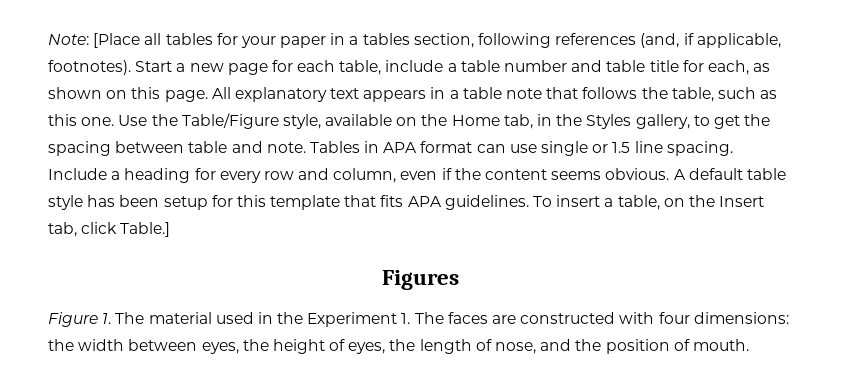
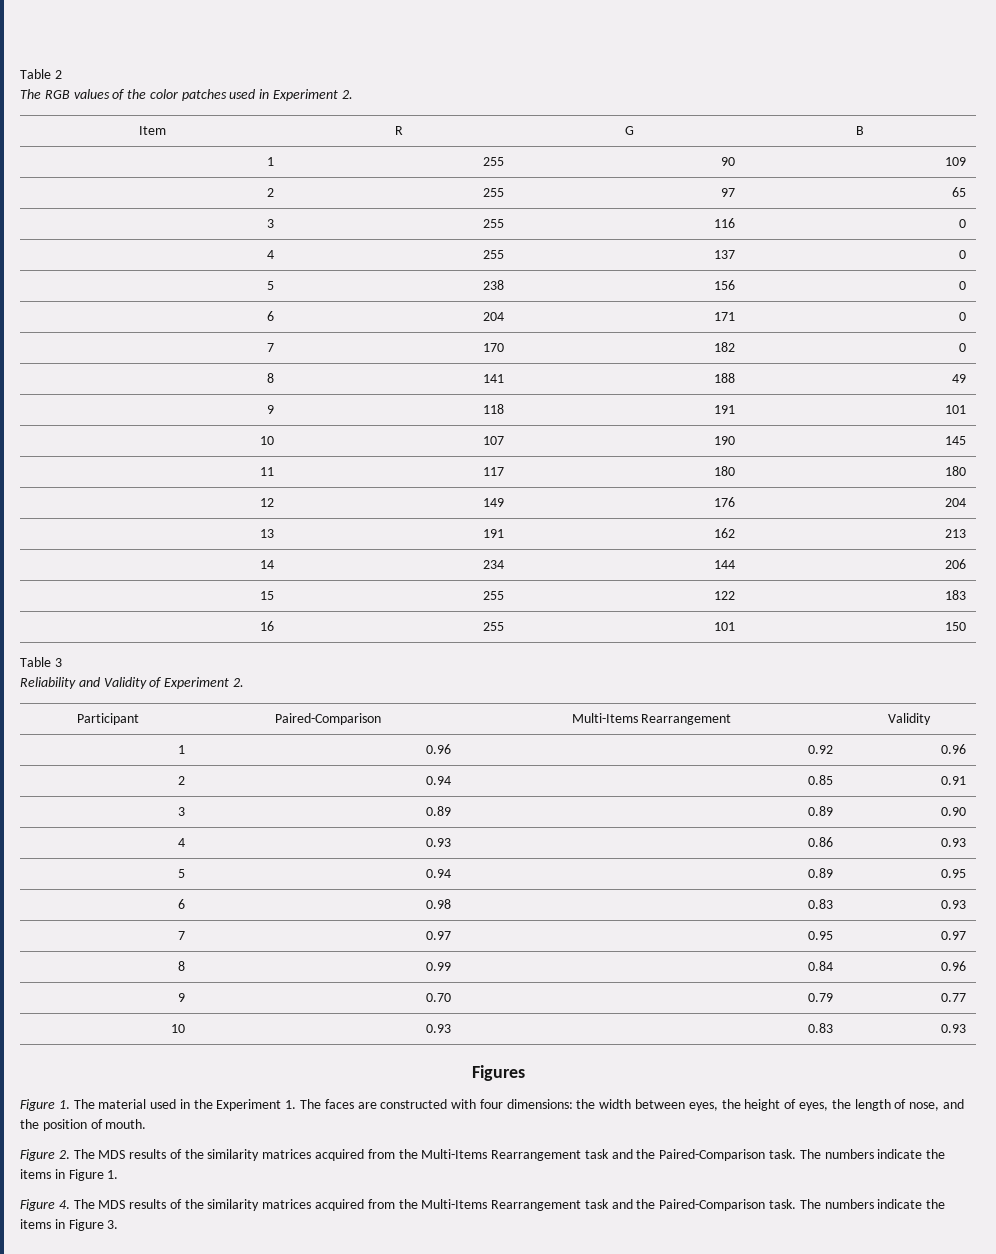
- Note: [Place all tables for your paper in a tables section, following references (and, if applicable, footnotes). Start a new page for each table, include a table number and table title for each, as shown on this page. All explanatory text appears in a table note that follows the table, such as this one. Use the Table/Figure style, available on the Home tab, in the Styles gallery, to get the spacing between table and note. Tables in APA format can use single or 1.5 line spacing. Include a heading for every row and column, even if the content seems obvious. A default table style has been setup for this template that fits APA guidelines. To insert a table, on the Insert tab, click Table.]
+ Table 2
+ The RGB values of the color patches used in Experiment 2.
+ Item | R | G | B
+ 1 | 255 | 90 | 109
+ 2 | 255 | 97 | 65
+ 3 | 255 | 116 | 0
+ 4 | 255 | 137 | 0
+ 5 | 238 | 156 | 0
+ 6 | 204 | 171 | 0
+ 7 | 170 | 182 | 0
+ 8 | 141 | 188 | 49
+ 9 | 118 | 191 | 101
+ 10 | 107 | 190 | 145
+ 11 | 117 | 180 | 180
+ 12 | 149 | 176 | 204
+ 13 | 191 | 162 | 213
+ 14 | 234 | 144 | 206
+ 15 | 255 | 122 | 183
+ 16 | 255 | 101 | 150
+ Table 3
+ Reliability and Validity of Experiment 2.
+ Participant | Paired-Comparison | Multi-Items Rearrangement | Validity
+ 1 | 0.96 | 0.92 | 0.96
+ 2 | 0.94 | 0.85 | 0.91
+ 3 | 0.89 | 0.89 | 0.90
+ 4 | 0.93 | 0.86 | 0.93
+ 5 | 0.94 | 0.89 | 0.95
+ 6 | 0.98 | 0.83 | 0.93
+ 7 | 0.97 | 0.95 | 0.97
+ 8 | 0.99 | 0.84 | 0.96
+ 9 | 0.70 | 0.79 | 0.77
+ 10 | 0.93 | 0.83 | 0.93
+ Figure 2. The MDS results of the similarity matrices acquired from the Multi-Items Rearrangement task and the Paired-Comparison task. The numbers indicate the items in Figure 1.
+ Figure 4. The MDS results of the similarity matrices acquired from the Multi-Items Rearrangement task and the Paired-Comparison task. The numbers indicate the items in Figure 3.

